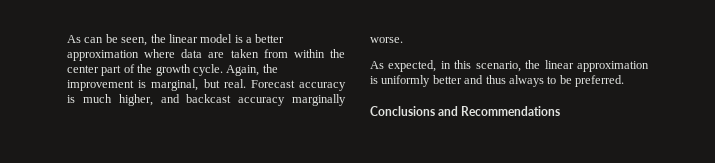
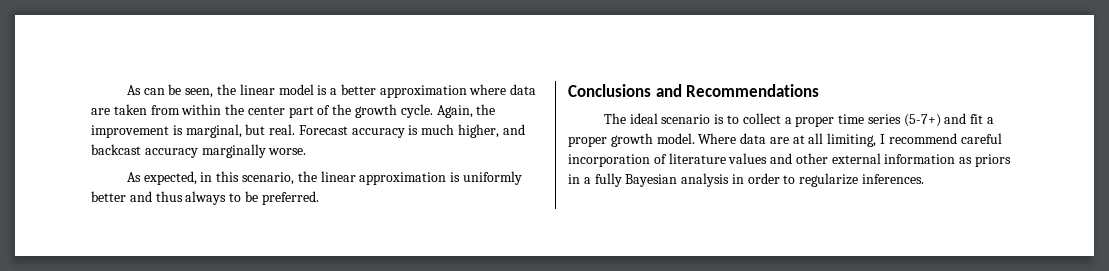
+ The ideal scenario is to collect a proper time series (5-7+) and fit a proper growth model. Where data are at all limiting, I recommend careful incorporation of literature values and other external information as priors in a fully Bayesian analysis in order to regularize inferences.

